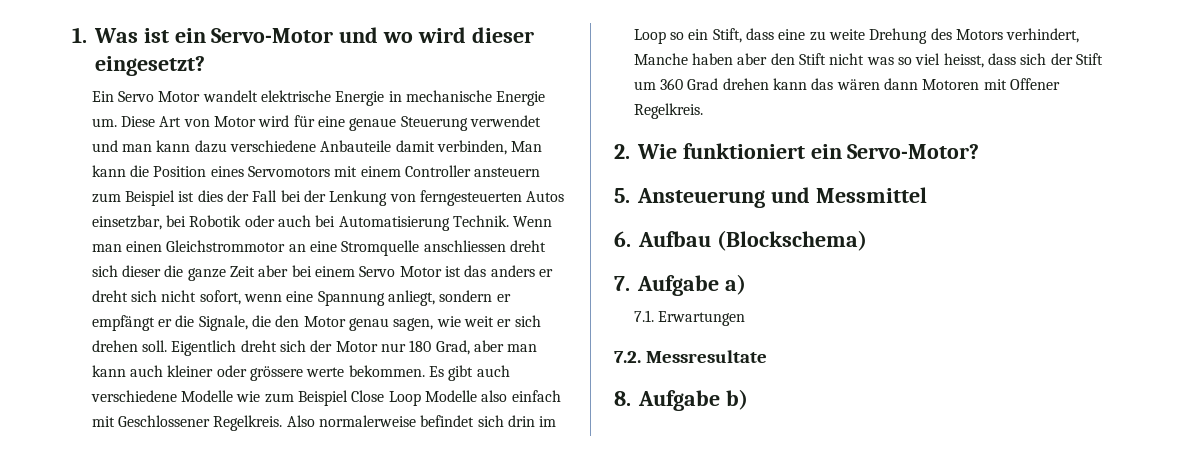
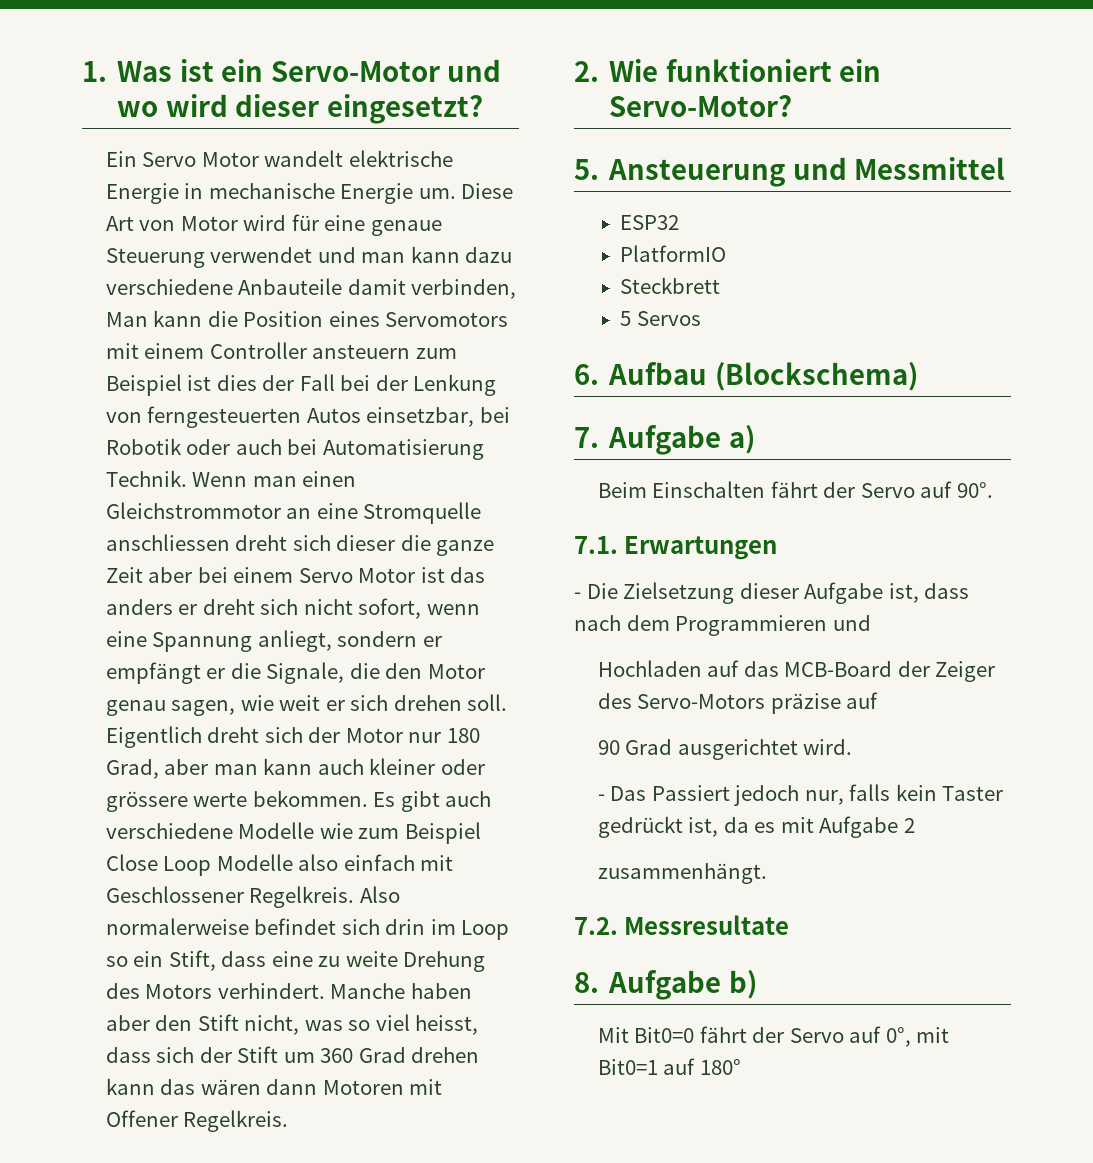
- Also normalerweise befindet sich drin im Loop so ein Stift, dass eine zu weite Drehung des Motors verhindert, Manche haben aber den Stift nicht was so viel heisst, dass sich der Stift um 360 Grad drehen kann das wären dann Motoren mit Offener Regelkreis.
+ Also normalerweise befindet sich drin im Loop so ein Stift, dass eine zu weite Drehung des Motors verhindert. Manche haben aber den Stift nicht, was so viel heisst, dass sich der Stift um 360 Grad drehen kann das wären dann Motoren mit Offener Regelkreis.
+ ESP32
+ PlatformIO
+ Steckbrett
+ 5 Servos
+ Beim Einschalten fährt der Servo auf 90°.
  7.1. Erwartungen
+ - Die Zielsetzung dieser Aufgabe ist, dass nach dem Programmieren und
+ Hochladen auf das MCB-Board der Zeiger des Servo-Motors präzise auf
+ 90 Grad ausgerichtet wird.
+ - Das Passiert jedoch nur, falls kein Taster gedrückt ist, da es mit Aufgabe 2
+ zusammenhängt.
+ Mit Bit0=0 fährt der Servo auf 0°, mit Bit0=1 auf 180°

